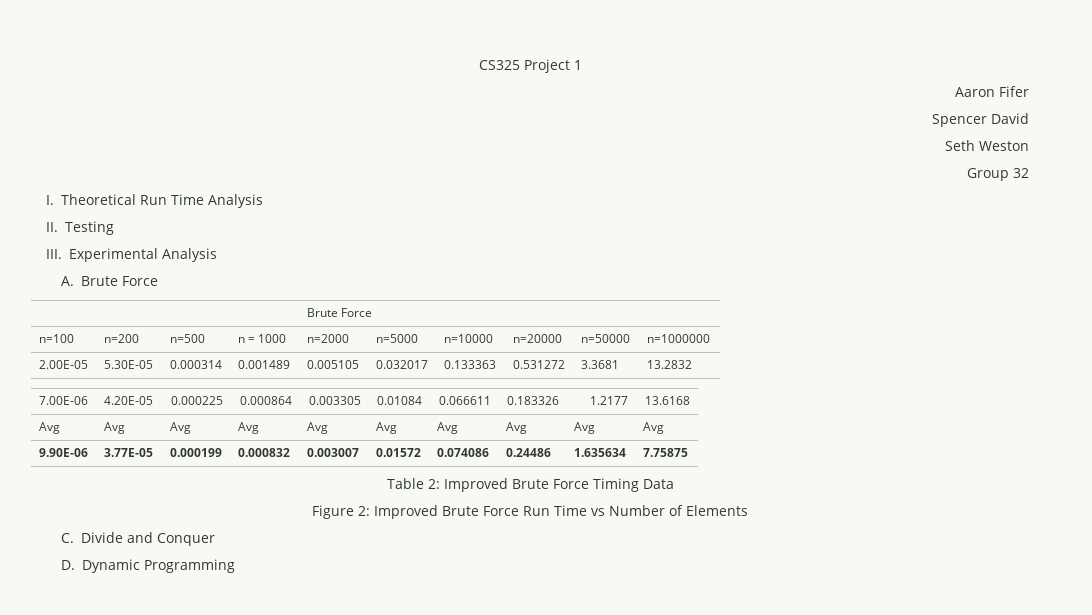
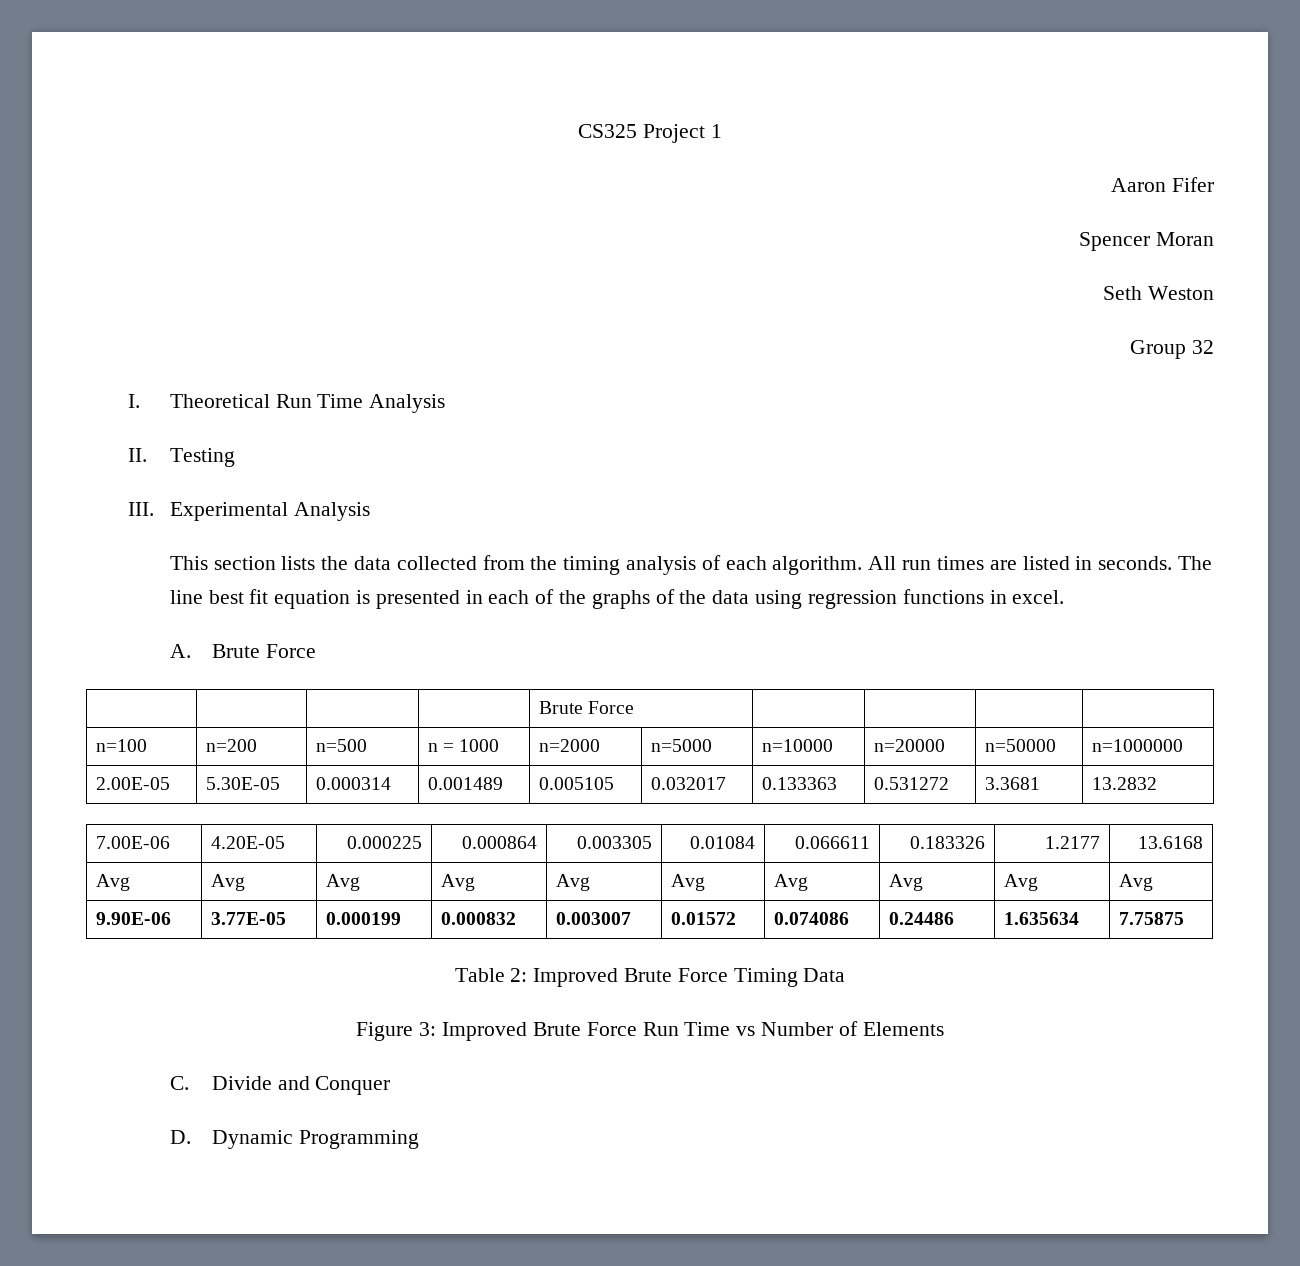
- Spencer David
+ Spencer Moran
+ This section lists the data collected from the timing analysis of each algorithm. All run times are listed in seconds. The line best fit equation is presented in each of the graphs of the data using regression functions in excel.
- Figure 2: Improved Brute Force Run Time vs Number of Elements
+ Figure 3: Improved Brute Force Run Time vs Number of Elements

